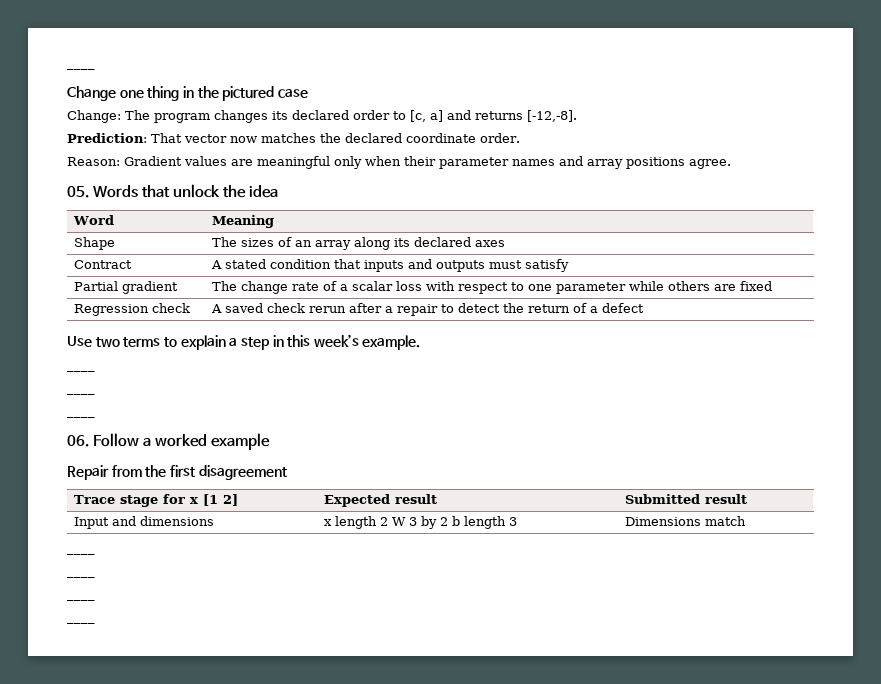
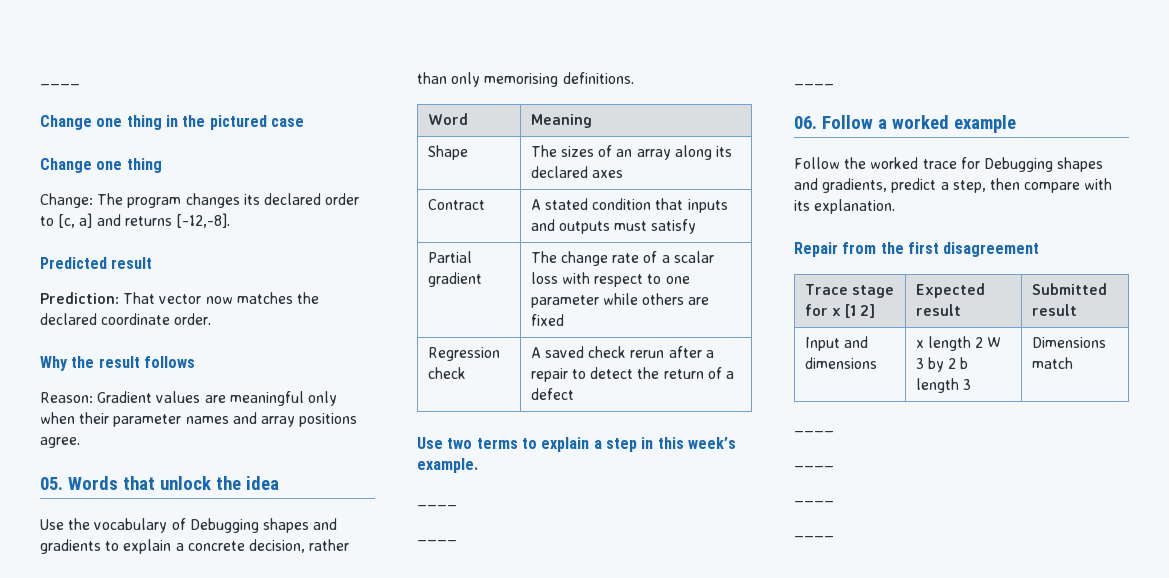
  Change one thing in the pictured case
+ Change one thing
+ Predicted result
+ Why the result follows
+ Use the vocabulary of Debugging shapes and gradients to explain a concrete decision, rather than only memorising definitions.
+ Follow the worked trace for Debugging shapes and gradients, predict a step, then compare with its explanation.

